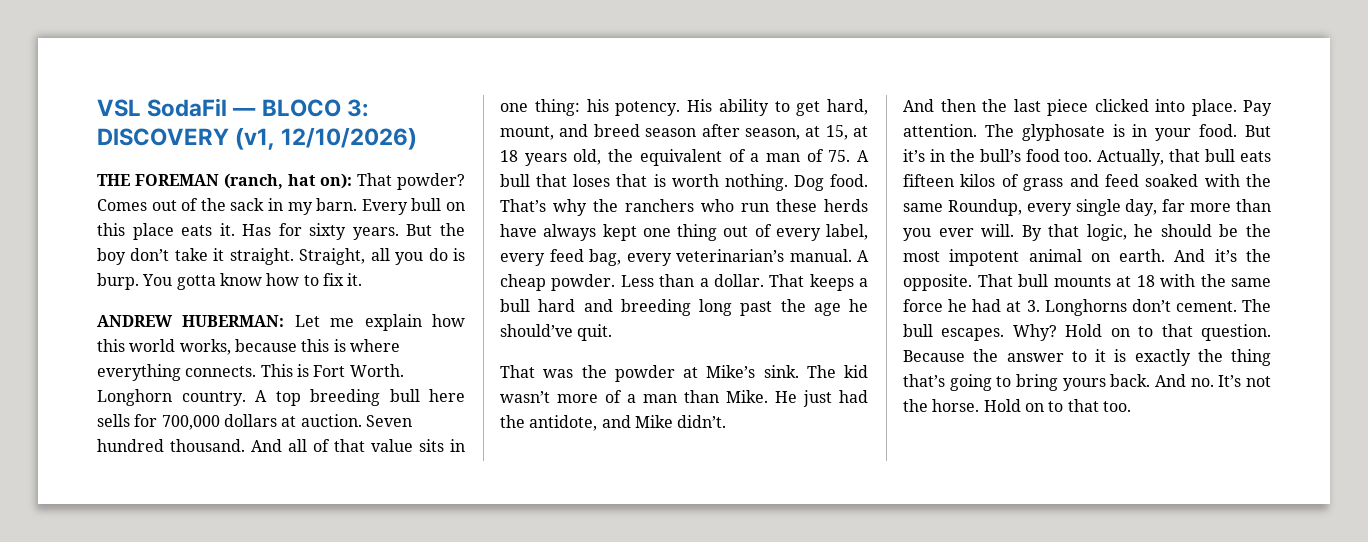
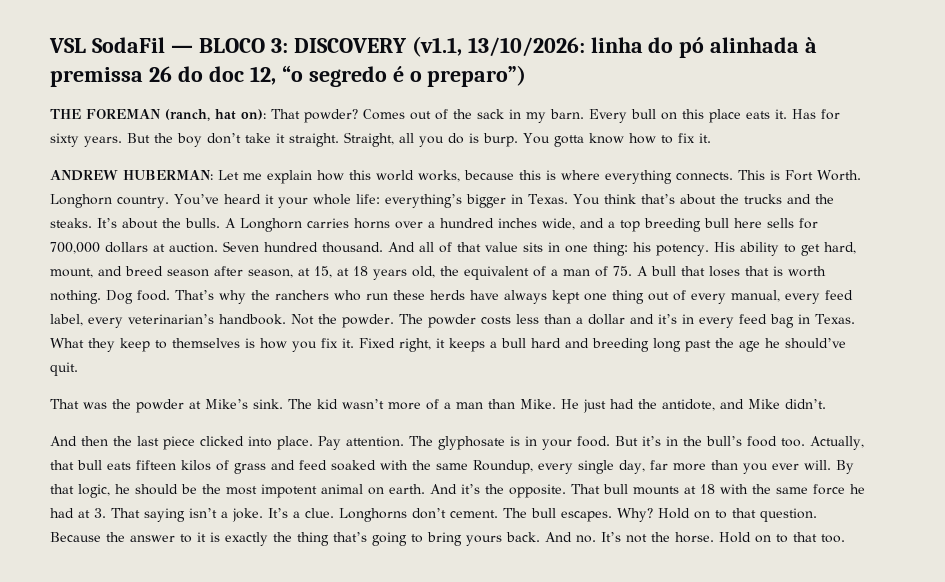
- VSL SodaFil — BLOCO 3: DISCOVERY (v1, 12/10/2026)
+ VSL SodaFil — BLOCO 3: DISCOVERY (v1.1, 13/10/2026: linha do pó alinhada à premissa 26 do doc 12, “o segredo é o preparo”)
- A top breeding bull here sells for 700,000 dollars at auction.
+ You’ve heard it your whole life: everything’s bigger in Texas. You think that’s about the trucks and the steaks. It’s about the bulls. A Longhorn carries horns over a hundred inches wide, and a top breeding bull here sells for 700,000 dollars at auction.
- That’s why the ranchers who run these herds have always kept one thing out of every label, every feed bag, every veterinarian’s manual. A cheap powder. Less than a dollar. That keeps a bull hard and breeding long past the age he should’ve quit.
+ That’s why the ranchers who run these herds have always kept one thing out of every manual, every feed label, every veterinarian’s handbook. Not the powder. The powder costs less than a dollar and it’s in every feed bag in Texas. What they keep to themselves is how you fix it. Fixed right, it keeps a bull hard and breeding long past the age he should’ve quit.
- That bull mounts at 18 with the same force he had at 3. Longhorns don’t cement.
+ That bull mounts at 18 with the same force he had at 3. That saying isn’t a joke. It’s a clue. Longhorns don’t cement.

